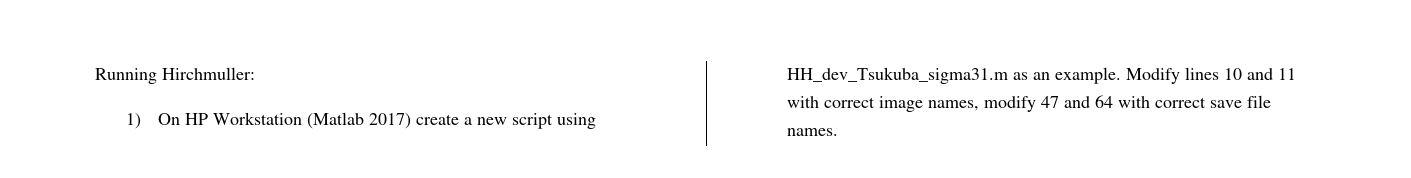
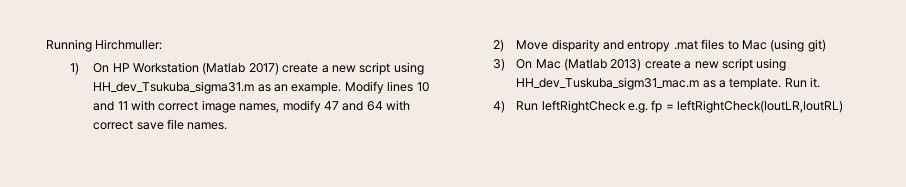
+ 2) Move disparity and entropy .mat files to Mac (using git)
+ 3) On Mac (Matlab 2013) create a new script using HH_dev_Tuskuba_sigm31_mac.m as a template. Run it.
+ 4) Run leftRightCheck e.g. fp = leftRightCheck(IoutLR,IoutRL)

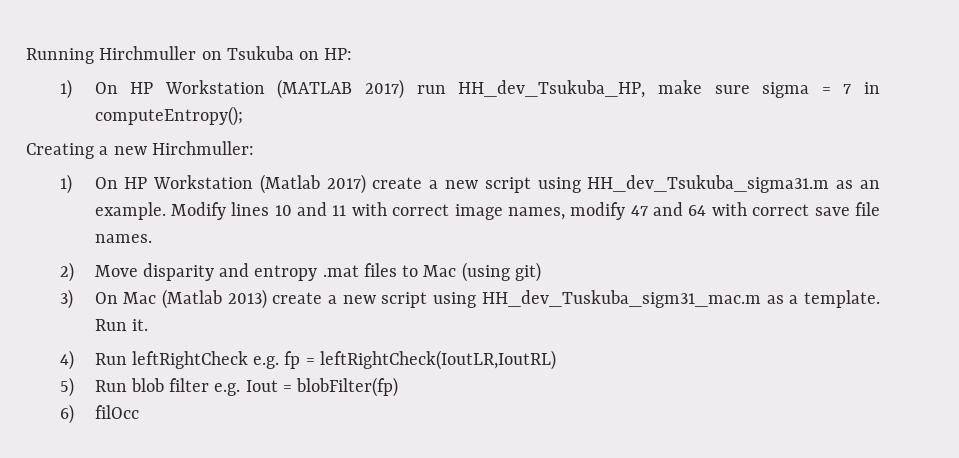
- Running Hirchmuller:
+ Running Hirchmuller on Tsukuba on HP:
+ 1) On HP Workstation (MATLAB 2017) run HH_dev_Tsukuba_HP, make sure sigma = 7 in computeEntropy();
+ Creating a new Hirchmuller:
+ 5) Run blob filter e.g. Iout = blobFilter(fp)
+ 6) filOcc

